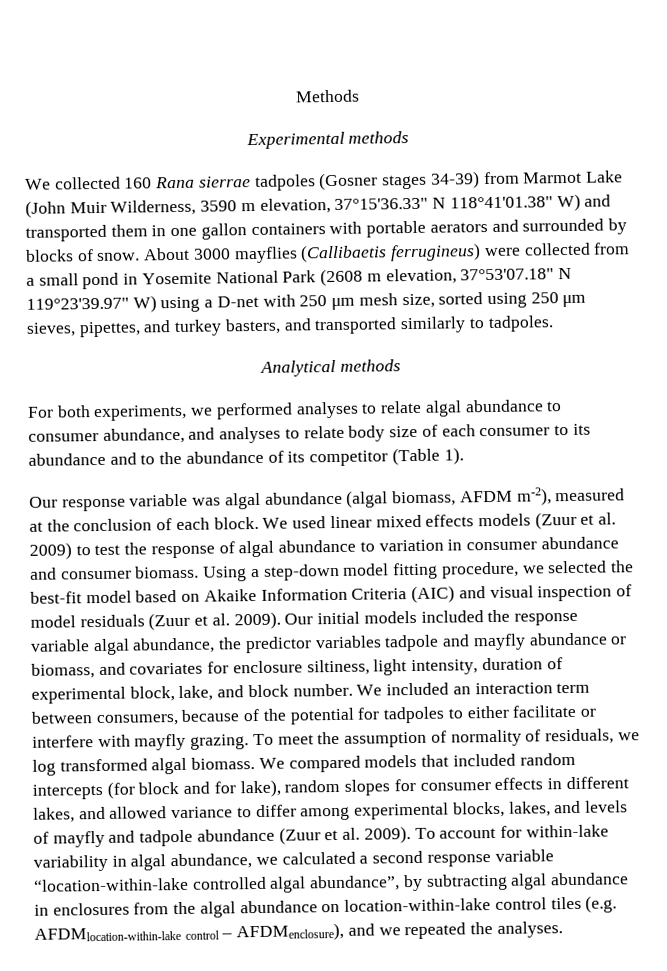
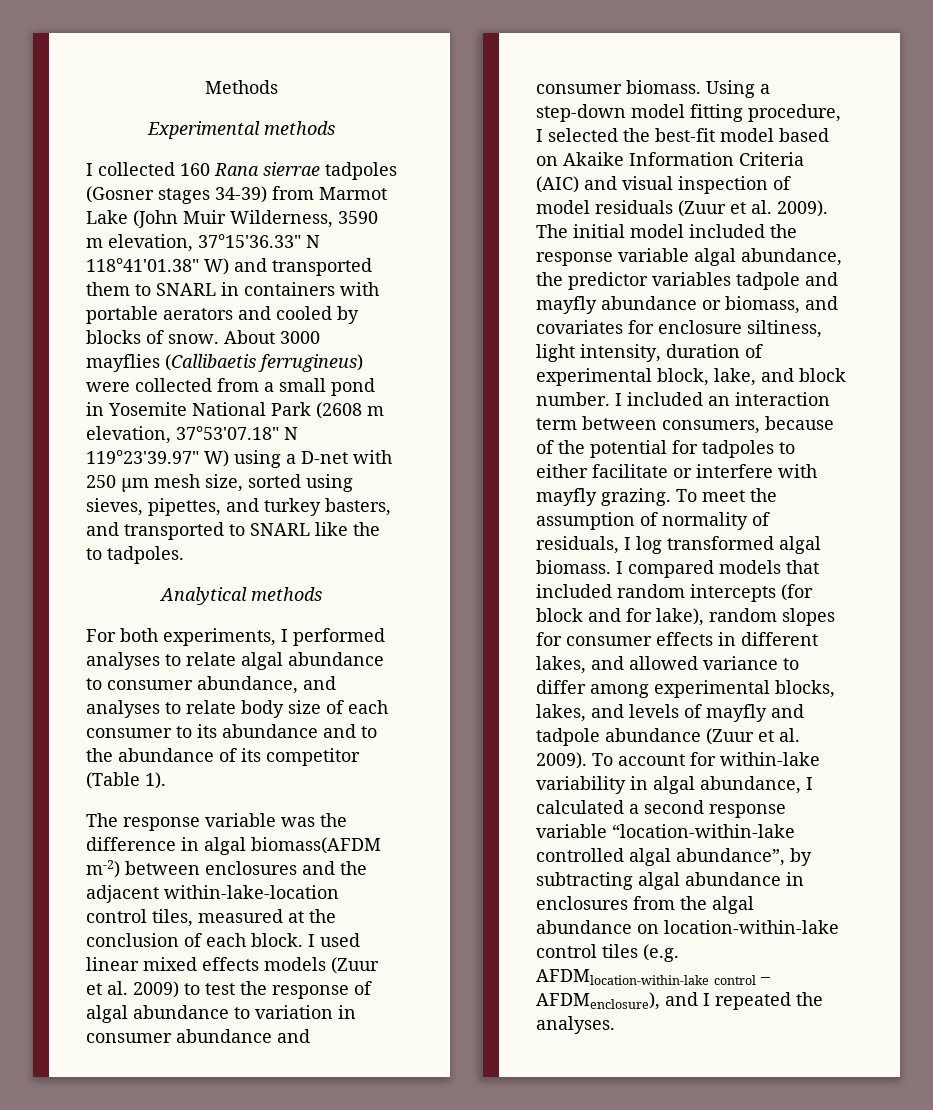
- We collected 160 Rana sierrae tadpoles (Gosner stages 34-39) from Marmot Lake (John Muir Wilderness, 3590 m elevation, 37°15'36.33" N 118°41'01.38" W) and transported them in one gallon containers with portable aerators and surrounded by blocks of snow.
+ I collected 160 Rana sierrae tadpoles (Gosner stages 34-39) from Marmot Lake (John Muir Wilderness, 3590 m elevation, 37°15'36.33" N 118°41'01.38" W) and transported them to SNARL in containers with portable aerators and cooled by blocks of snow.
- About 3000 mayflies (Callibaetis ferrugineus) were collected from a small pond in Yosemite National Park (2608 m elevation, 37°53'07.18" N 119°23'39.97" W) using a D-net with 250 μm mesh size, sorted using 250 μm sieves, pipettes, and turkey basters, and transported similarly to tadpoles.
+ About 3000 mayflies (Callibaetis ferrugineus) were collected from a small pond in Yosemite National Park (2608 m elevation, 37°53'07.18" N 119°23'39.97" W) using a D-net with 250 μm mesh size, sorted using sieves, pipettes, and turkey basters, and transported to SNARL like the to tadpoles.
- For both experiments, we performed analyses to relate algal abundance to consumer abundance, and analyses to relate body size of each consumer to its abundance and to the abundance of its competitor (Table 1).
+ For both experiments, I performed analyses to relate algal abundance to consumer abundance, and analyses to relate body size of each consumer to its abundance and to the abundance of its competitor (Table 1).
- Our response variable was algal abundance (algal biomass, AFDM m-2), measured at the conclusion of each block.
+ The response variable was the difference in algal biomass(AFDM m-2) between enclosures and the adjacent within-lake-location control tiles, measured at the conclusion of each block.
- We used linear mixed effects models (Zuur et al. 2009) to test the response of algal abundance to variation in consumer abundance and consumer biomass.
+ I used linear mixed effects models (Zuur et al. 2009) to test the response of algal abundance to variation in consumer abundance and consumer biomass.
- Using a step-down model fitting procedure, we selected the best-fit model based on Akaike Information Criteria (AIC) and visual inspection of model residuals (Zuur et al. 2009).
+ Using a step-down model fitting procedure, I selected the best-fit model based on Akaike Information Criteria (AIC) and visual inspection of model residuals (Zuur et al. 2009).
- Our initial models included the response variable algal abundance, the predictor variables tadpole and mayfly abundance or biomass, and covariates for enclosure siltiness, light intensity, duration of experimental block, lake, and block number.
+ The initial model included the response variable algal abundance, the predictor variables tadpole and mayfly abundance or biomass, and covariates for enclosure siltiness, light intensity, duration of experimental block, lake, and block number.
- We included an interaction term between consumers, because of the potential for tadpoles to either facilitate or interfere with mayfly grazing.
+ I included an interaction term between consumers, because of the potential for tadpoles to either facilitate or interfere with mayfly grazing.
- To meet the assumption of normality of residuals, we log transformed algal biomass.
+ To meet the assumption of normality of residuals, I log transformed algal biomass.
- We compared models that included random intercepts (for block and for lake), random slopes for consumer effects in different lakes, and allowed variance to differ among experimental blocks, lakes, and levels of mayfly and tadpole abundance (Zuur et al. 2009).
+ I compared models that included random intercepts (for block and for lake), random slopes for consumer effects in different lakes, and allowed variance to differ among experimental blocks, lakes, and levels of mayfly and tadpole abundance (Zuur et al. 2009).
- To account for within-lake variability in algal abundance, we calculated a second response variable “location-within-lake controlled algal abundance”, by subtracting algal abundance in enclosures from the algal abundance on location-within-lake control tiles (e.g. AFDMlocation-within-lake control – AFDMenclosure), and we repeated the analyses.
+ To account for within-lake variability in algal abundance, I calculated a second response variable “location-within-lake controlled algal abundance”, by subtracting algal abundance in enclosures from the algal abundance on location-within-lake control tiles (e.g. AFDMlocation-within-lake control – AFDMenclosure), and I repeated the analyses.

